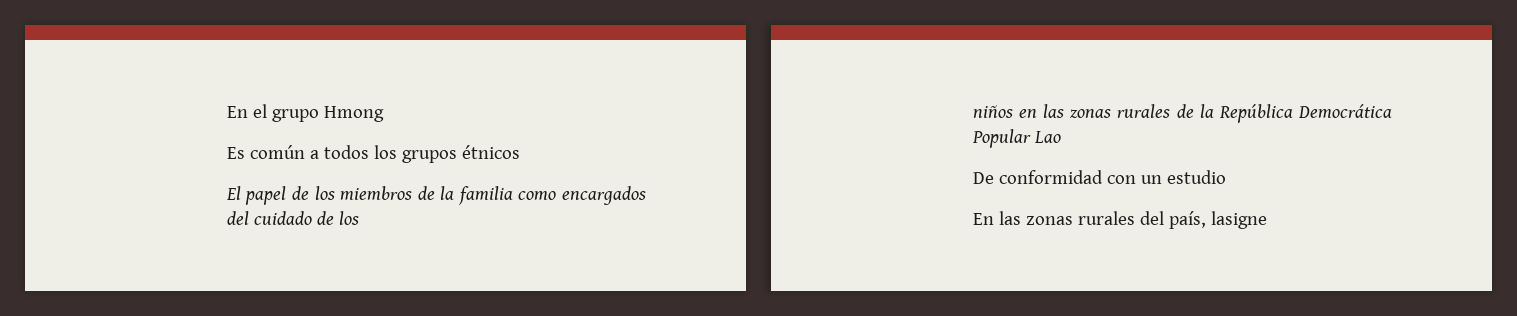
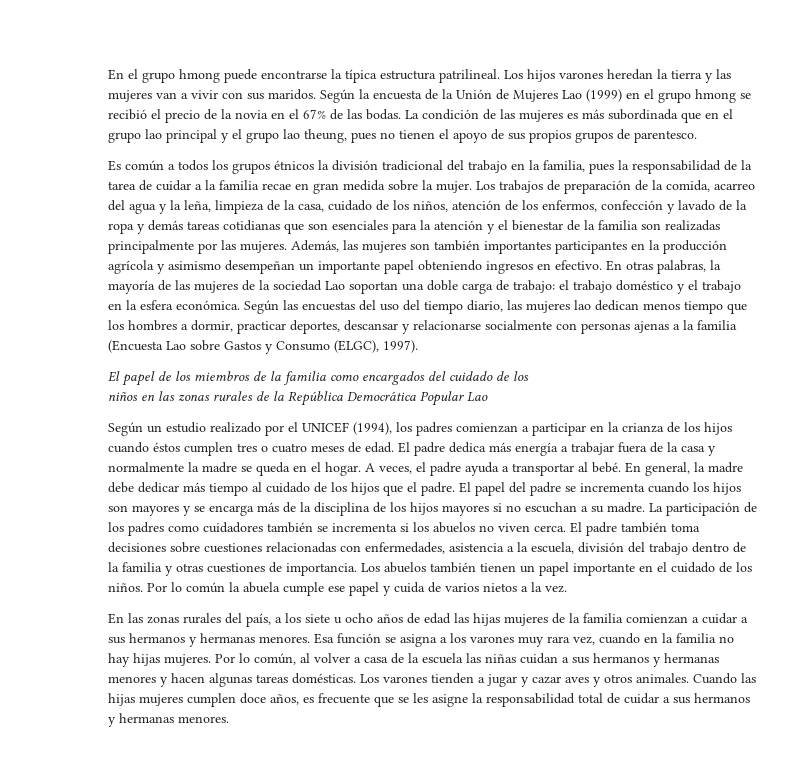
- En el grupo Hmong
+ En el grupo hmong puede encontrarse la típica estructura patrilineal. Los hijos varones heredan la tierra y las mujeres van a vivir con sus maridos. Según la encuesta de la Unión de Mujeres Lao (1999) en el grupo hmong se recibió el precio de la novia en el 67% de las bodas. La condición de las mujeres es más subordinada que en el grupo lao principal y el grupo lao theung, pues no tienen el apoyo de sus propios grupos de parentesco.
- Es común a todos los grupos étnicos
+ Es común a todos los grupos étnicos la división tradicional del trabajo en la familia, pues la responsabilidad de la tarea de cuidar a la familia recae en gran medida sobre la mujer. Los trabajos de preparación de la comida, acarreo del agua y la leña, limpieza de la casa, cuidado de los niños, atención de los enfermos, confección y lavado de la ropa y demás tareas cotidianas que son esenciales para la atención y el bienestar de la familia son realizadas principalmente por las mujeres. Además, las mujeres son también importantes participantes en la producción agrícola y asimismo desempeñan un importante papel obteniendo ingresos en efectivo. En otras palabras, la mayoría de las mujeres de la sociedad Lao soportan una doble carga de trabajo: el trabajo doméstico y el trabajo en la esfera económica. Según las encuestas del uso del tiempo diario, las mujeres lao dedican menos tiempo que los hombres a dormir, practicar deportes, descansar y relacionarse socialmente con personas ajenas a la familia (Encuesta Lao sobre Gastos y Consumo (ELGC), 1997).
- De conformidad con un estudio
+ Según un estudio realizado por el UNICEF (1994), los padres comienzan a participar en la crianza de los hijos cuando éstos cumplen tres o cuatro meses de edad. El padre dedica más energía a trabajar fuera de la casa y normalmente la madre se queda en el hogar. A veces, el padre ayuda a transportar al bebé. En general, la madre debe dedicar más tiempo al cuidado de los hijos que el padre. El papel del padre se incrementa cuando los hijos son mayores y se encarga más de la disciplina de los hijos mayores si no escuchan a su madre. La participación de los padres como cuidadores también se incrementa si los abuelos no viven cerca. El padre también toma decisiones sobre cuestiones relacionadas con enfermedades, asistencia a la escuela, división del trabajo dentro de la familia y otras cuestiones de importancia. Los abuelos también tienen un papel importante en el cuidado de los niños. Por lo común la abuela cumple ese papel y cuida de varios nietos a la vez.
- En las zonas rurales del país, lasigne
+ En las zonas rurales del país, a los siete u ocho años de edad las hijas mujeres de la familia comienzan a cuidar a sus hermanos y hermanas menores. Esa función se asigna a los varones muy rara vez, cuando en la familia no hay hijas mujeres. Por lo común, al volver a casa de la escuela las niñas cuidan a sus hermanos y hermanas menores y hacen algunas tareas domésticas. Los varones tienden a jugar y cazar aves y otros animales. Cuando las hijas mujeres cumplen doce años, es frecuente que se les asigne la responsabilidad total de cuidar a sus hermanos y hermanas menores.

